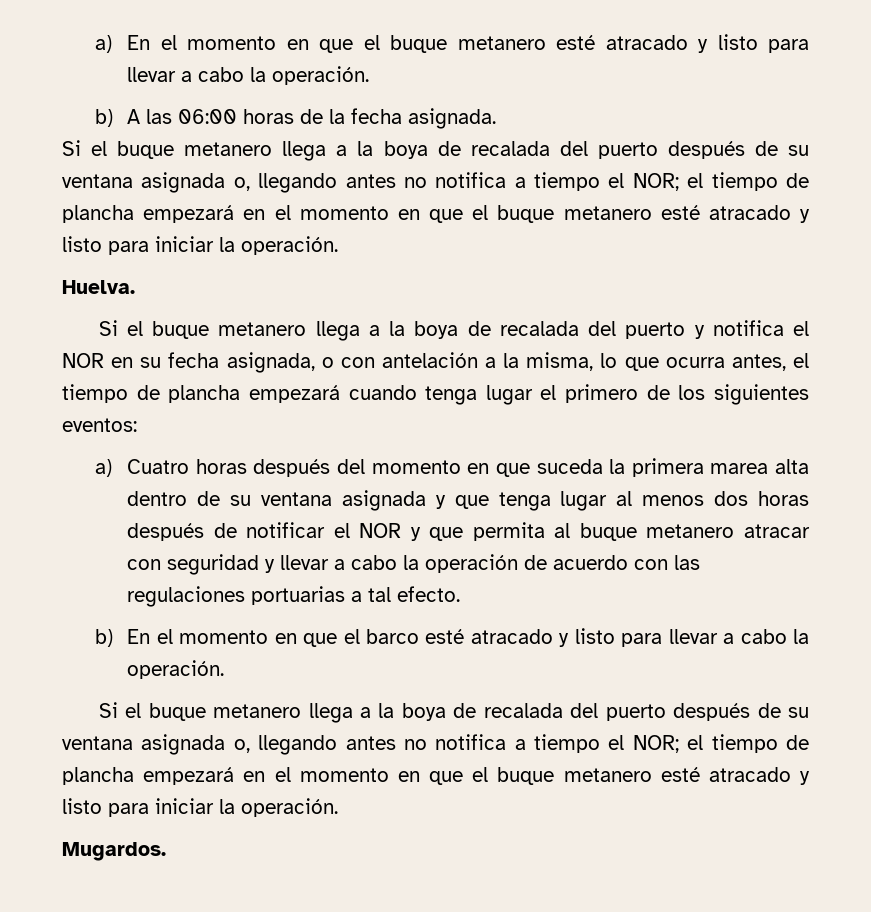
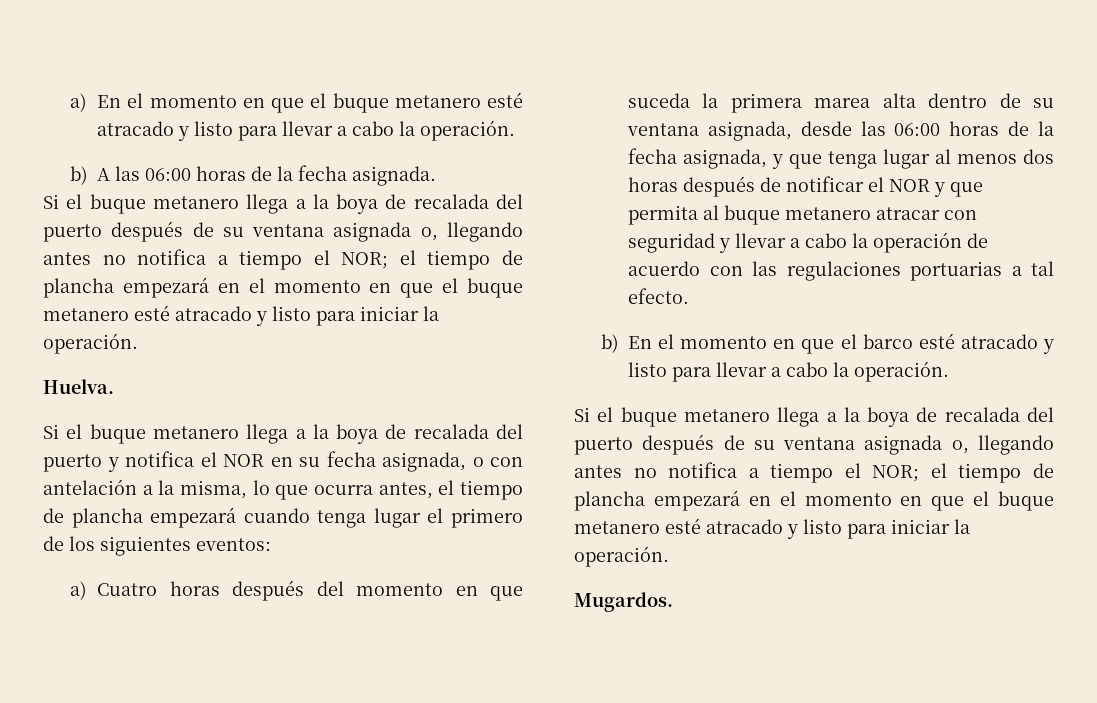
- a) Cuatro horas después del momento en que suceda la primera marea alta dentro de su ventana asignada y que tenga lugar al menos dos horas después de notificar el NOR y que permita al buque metanero atracar con seguridad y llevar a cabo la operación de acuerdo con las regulaciones portuarias a tal efecto.
+ a) Cuatro horas después del momento en que suceda la primera marea alta dentro de su ventana asignada, desde las 06:00 horas de la fecha asignada, y que tenga lugar al menos dos horas después de notificar el NOR y que permita al buque metanero atracar con seguridad y llevar a cabo la operación de acuerdo con las regulaciones portuarias a tal efecto.

